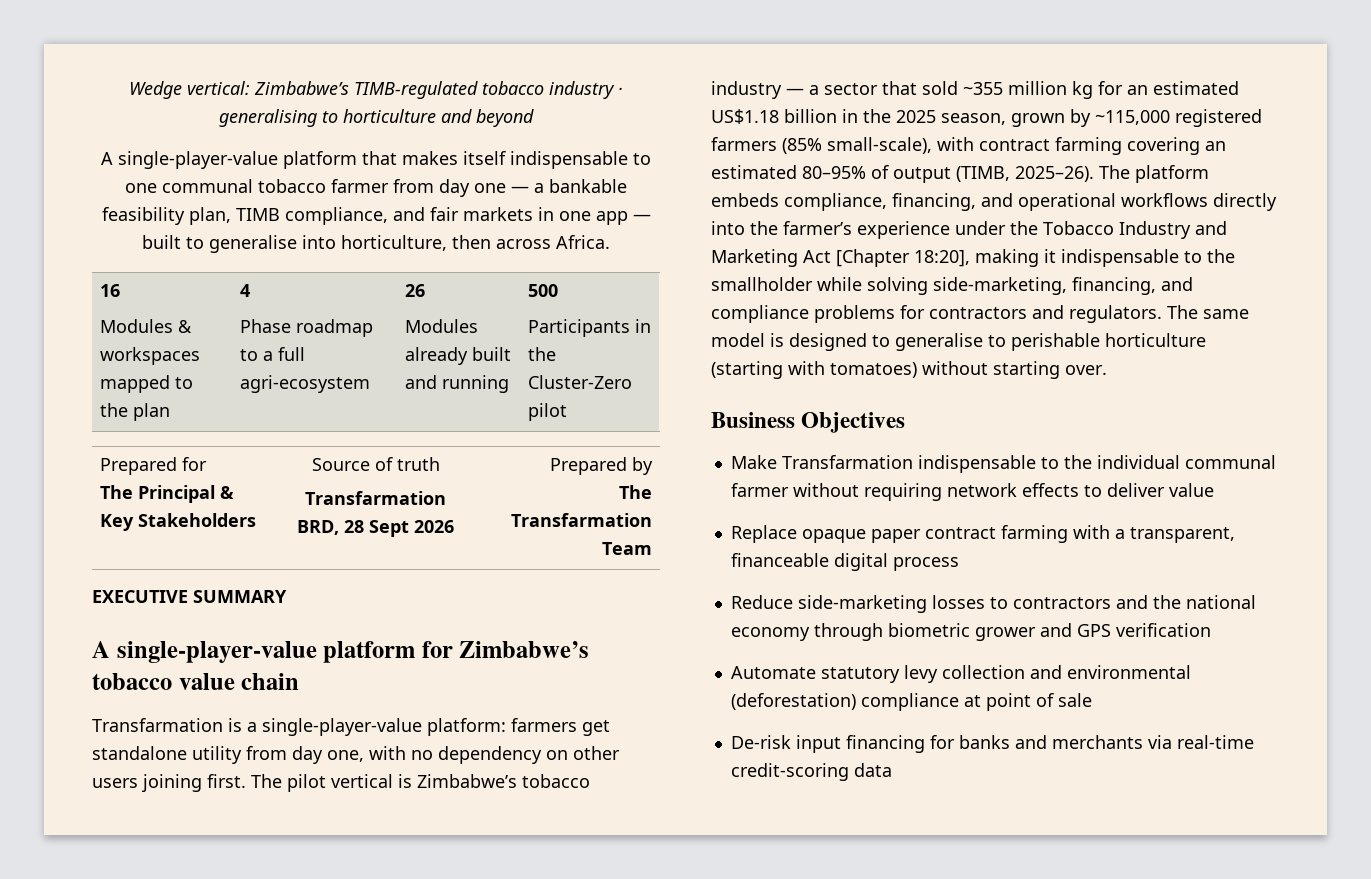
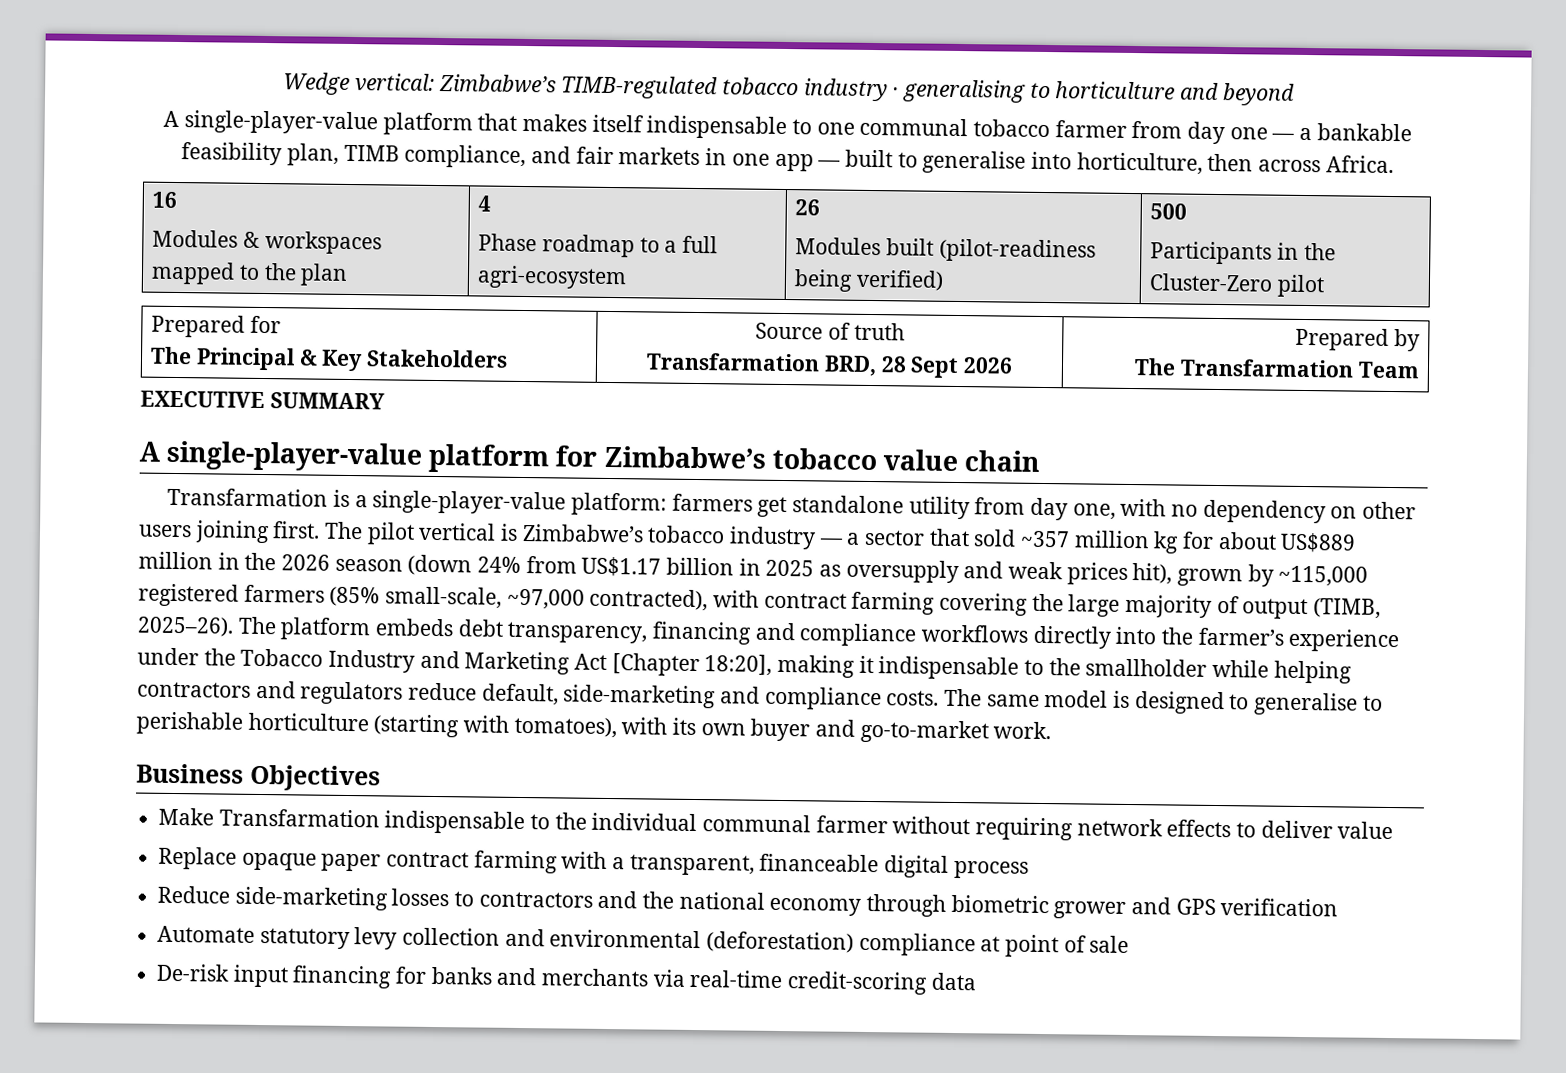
  16
  Modules & workspaces mapped to the plan | 4
  Phase roadmap to a full agri-ecosystem | 26
- Modules already built and running | 500
+ Modules built (pilot-readiness being verified) | 500
- The pilot vertical is Zimbabwe’s tobacco industry — a sector that sold ~355 million kg for an estimated US$1.18 billion in the 2025 season, grown by ~115,000 registered farmers (85% small-scale), with contract farming covering an estimated 80–95% of output (TIMB, 2025–26).
+ The pilot vertical is Zimbabwe’s tobacco industry — a sector that sold ~357 million kg for about US$889 million in the 2026 season (down 24% from US$1.17 billion in 2025 as oversupply and weak prices hit), grown by ~115,000 registered farmers (85% small-scale, ~97,000 contracted), with contract farming covering the large majority of output (TIMB, 2025–26).
- The platform embeds compliance, financing, and operational workflows directly into the farmer’s experience under the Tobacco Industry and Marketing Act [Chapter 18:20], making it indispensable to the smallholder while solving side-marketing, financing, and compliance problems for contractors and regulators.
+ The platform embeds debt transparency, financing and compliance workflows directly into the farmer’s experience under the Tobacco Industry and Marketing Act [Chapter 18:20], making it indispensable to the smallholder while helping contractors and regulators reduce default, side-marketing and compliance costs.
- The same model is designed to generalise to perishable horticulture (starting with tomatoes) without starting over.
+ The same model is designed to generalise to perishable horticulture (starting with tomatoes), with its own buyer and go-to-market work.

